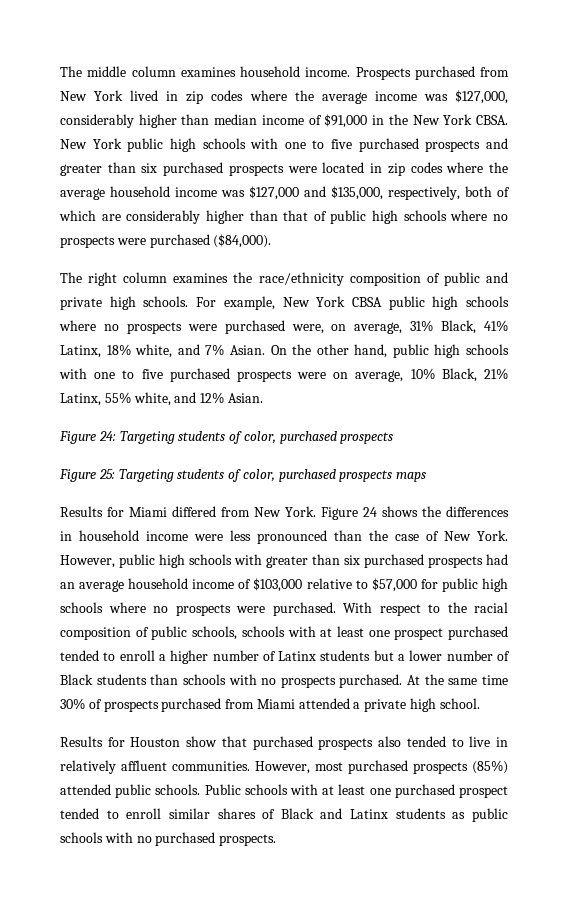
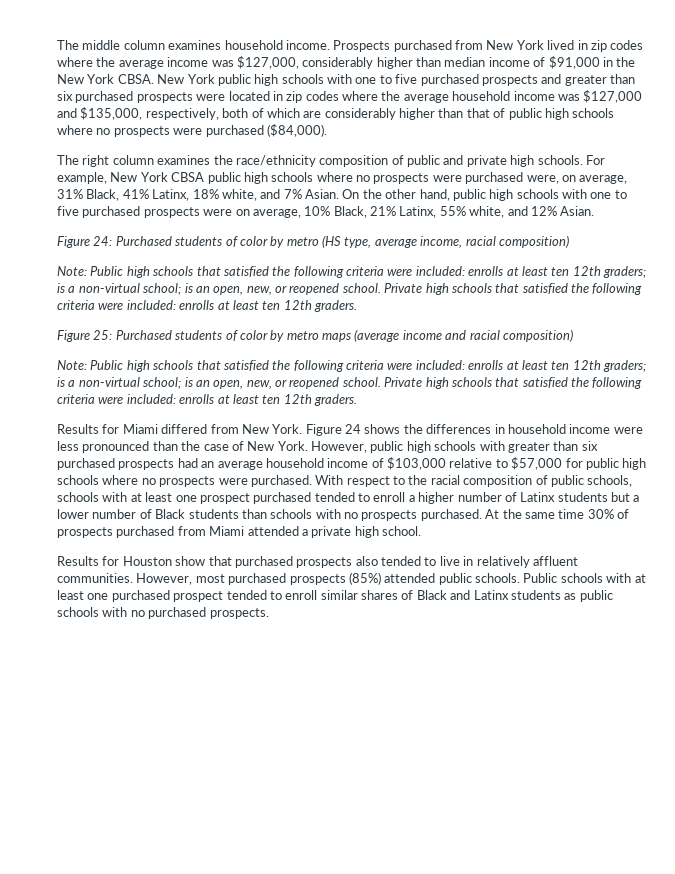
- Figure 24: Targeting students of color, purchased prospects
+ Figure 24: Purchased students of color by metro (HS type, average income, racial composition)
+ Note: Public high schools that satisfied the following criteria were included: enrolls at least ten 12th graders; is a non-virtual school; is an open, new, or reopened school. Private high schools that satisfied the following criteria were included: enrolls at least ten 12th graders.
- Figure 25: Targeting students of color, purchased prospects maps
+ Figure 25: Purchased students of color by metro maps (average income and racial composition)
+ Note: Public high schools that satisfied the following criteria were included: enrolls at least ten 12th graders; is a non-virtual school; is an open, new, or reopened school. Private high schools that satisfied the following criteria were included: enrolls at least ten 12th graders.

